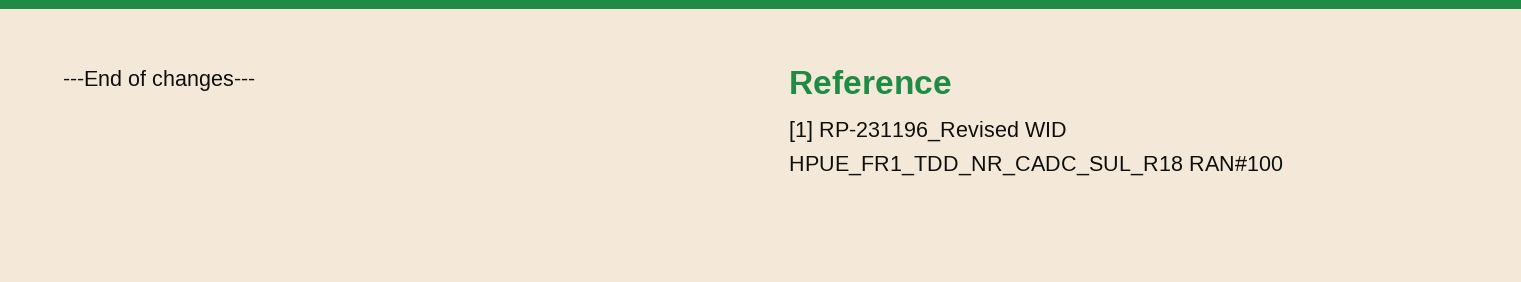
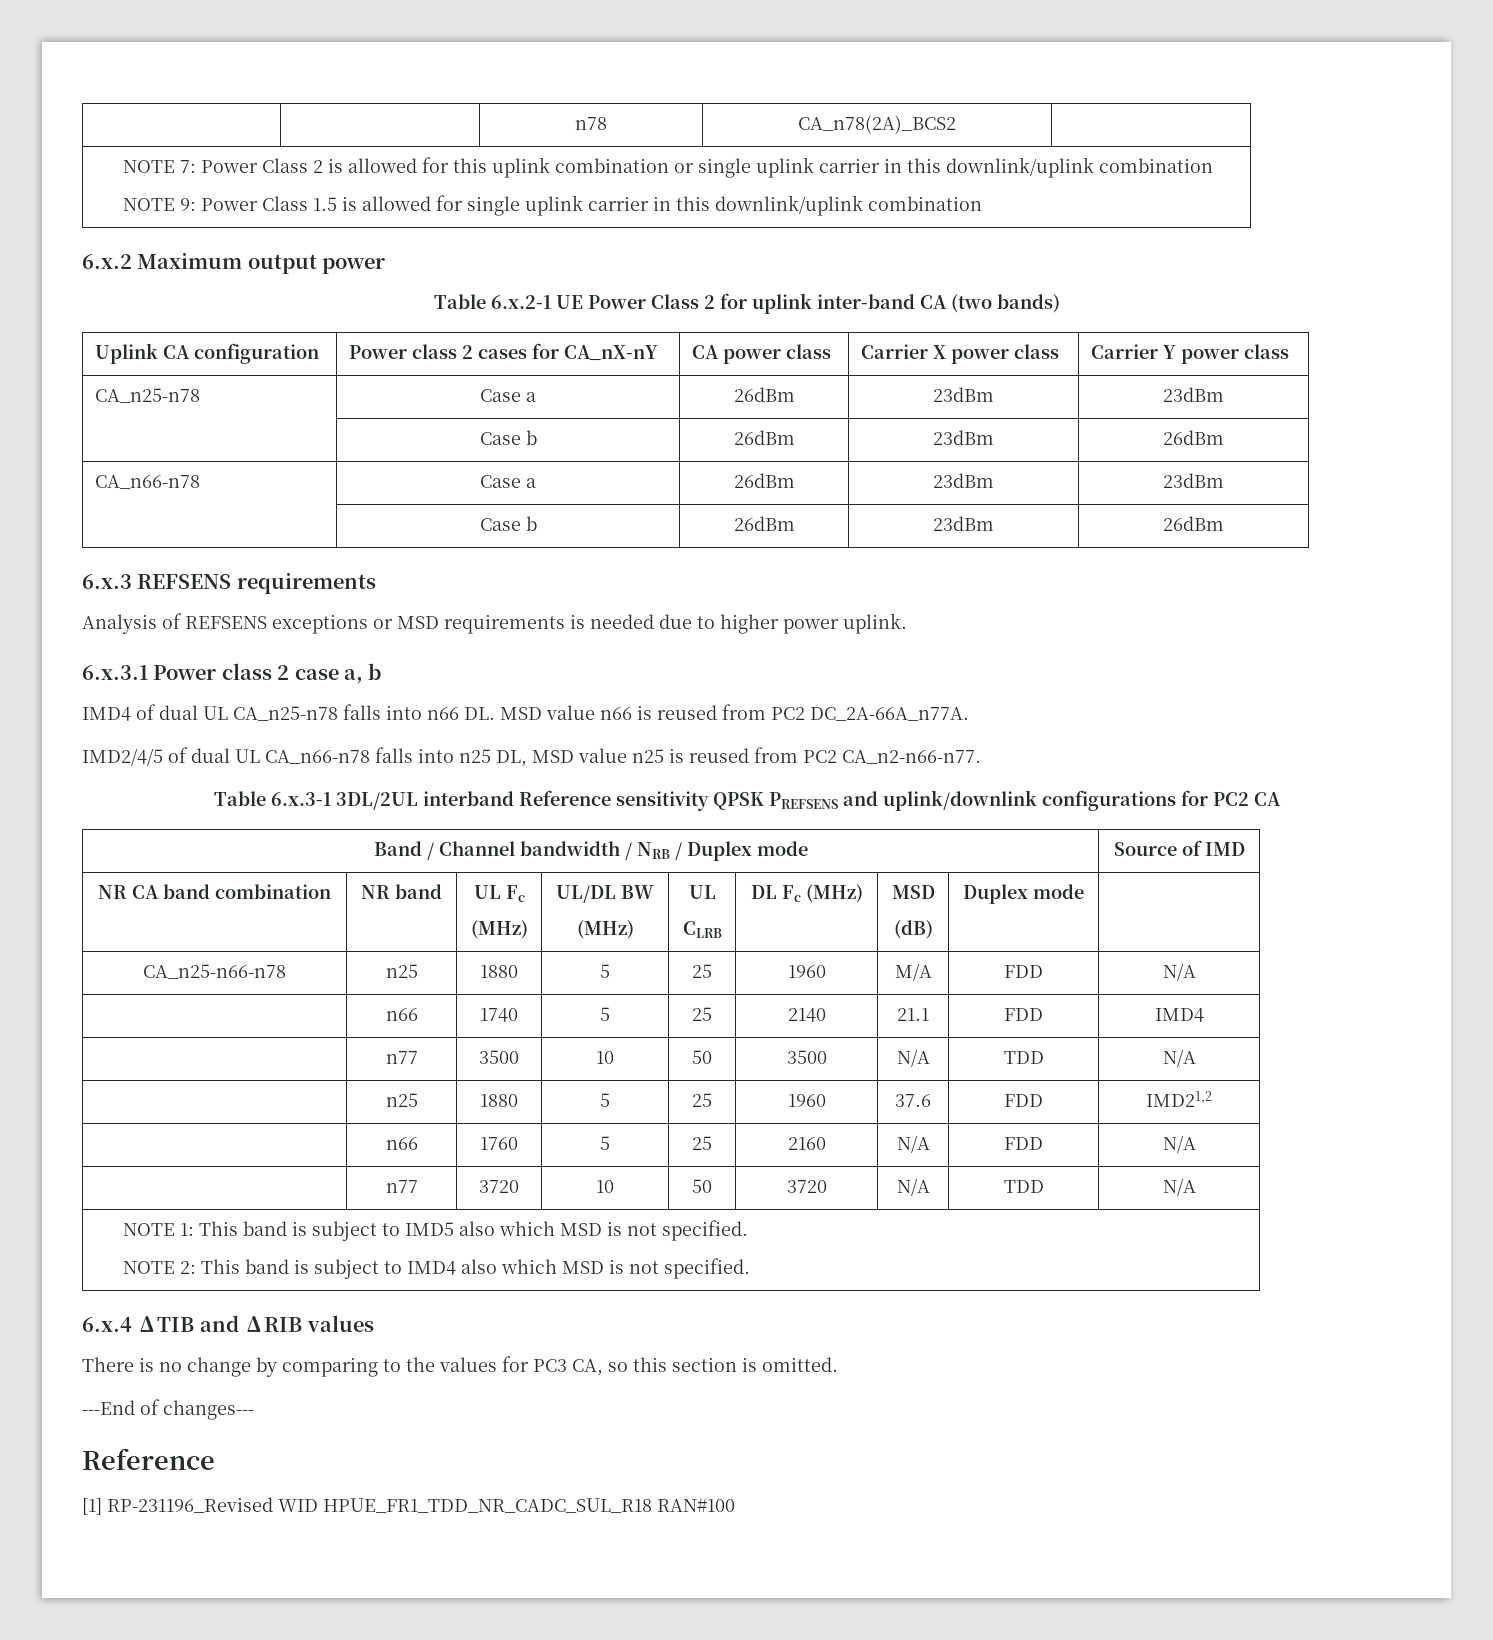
+ | | n78 | CA_n78(2A)_BCS2 |
+ NOTE 7: Power Class 2 is allowed for this uplink combination or single uplink carrier in this downlink/uplink combination
+ NOTE 9: Power Class 1.5 is allowed for single uplink carrier in this downlink/uplink combination
+ 6.x.2 Maximum output power
+ Table 6.x.2-1 UE Power Class 2 for uplink inter-band CA (two bands)
+ Uplink CA configuration | Power class 2 cases for CA_nX-nY | CA power class | Carrier X power class | Carrier Y power class
+ CA_n25-n78 | Case a | 26dBm | 23dBm | 23dBm
+ | Case b | 26dBm | 23dBm | 26dBm
+ CA_n66-n78 | Case a | 26dBm | 23dBm | 23dBm
+ | Case b | 26dBm | 23dBm | 26dBm
+ 6.x.3 REFSENS requirements
+ Analysis of REFSENS exceptions or MSD requirements is needed due to higher power uplink.
+ 6.x.3.1 Power class 2 case a, b
+ IMD4 of dual UL CA_n25-n78 falls into n66 DL. MSD value n66 is reused from PC2 DC_2A-66A_n77A.
+ IMD2/4/5 of dual UL CA_n66-n78 falls into n25 DL, MSD value n25 is reused from PC2 CA_n2-n66-n77.
+ Table 6.x.3-1 3DL/2UL interband Reference sensitivity QPSK PREFSENS and uplink/downlink configurations for PC2 CA
+ Band / Channel bandwidth / NRB / Duplex mode | Source of IMD
+ NR CA band combination | NR band | UL Fc
+ (MHz) | UL/DL BW
+ (MHz) | UL
+ CLRB | DL Fc (MHz) | MSD
+ (dB) | Duplex mode |
+ CA_n25-n66-n78 | n25 | 1880 | 5 | 25 | 1960 | M/A | FDD | N/A
+ | n66 | 1740 | 5 | 25 | 2140 | 21.1 | FDD | IMD4
+ | n77 | 3500 | 10 | 50 | 3500 | N/A | TDD | N/A
+ | n25 | 1880 | 5 | 25 | 1960 | 37.6 | FDD | IMD21,2
+ | n66 | 1760 | 5 | 25 | 2160 | N/A | FDD | N/A
+ | n77 | 3720 | 10 | 50 | 3720 | N/A | TDD | N/A
+ NOTE 1: This band is subject to IMD5 also which MSD is not specified.
+ NOTE 2: This band is subject to IMD4 also which MSD is not specified.
+ 6.x.4 ∆TIB and ∆RIB values
+ There is no change by comparing to the values for PC3 CA, so this section is omitted.

